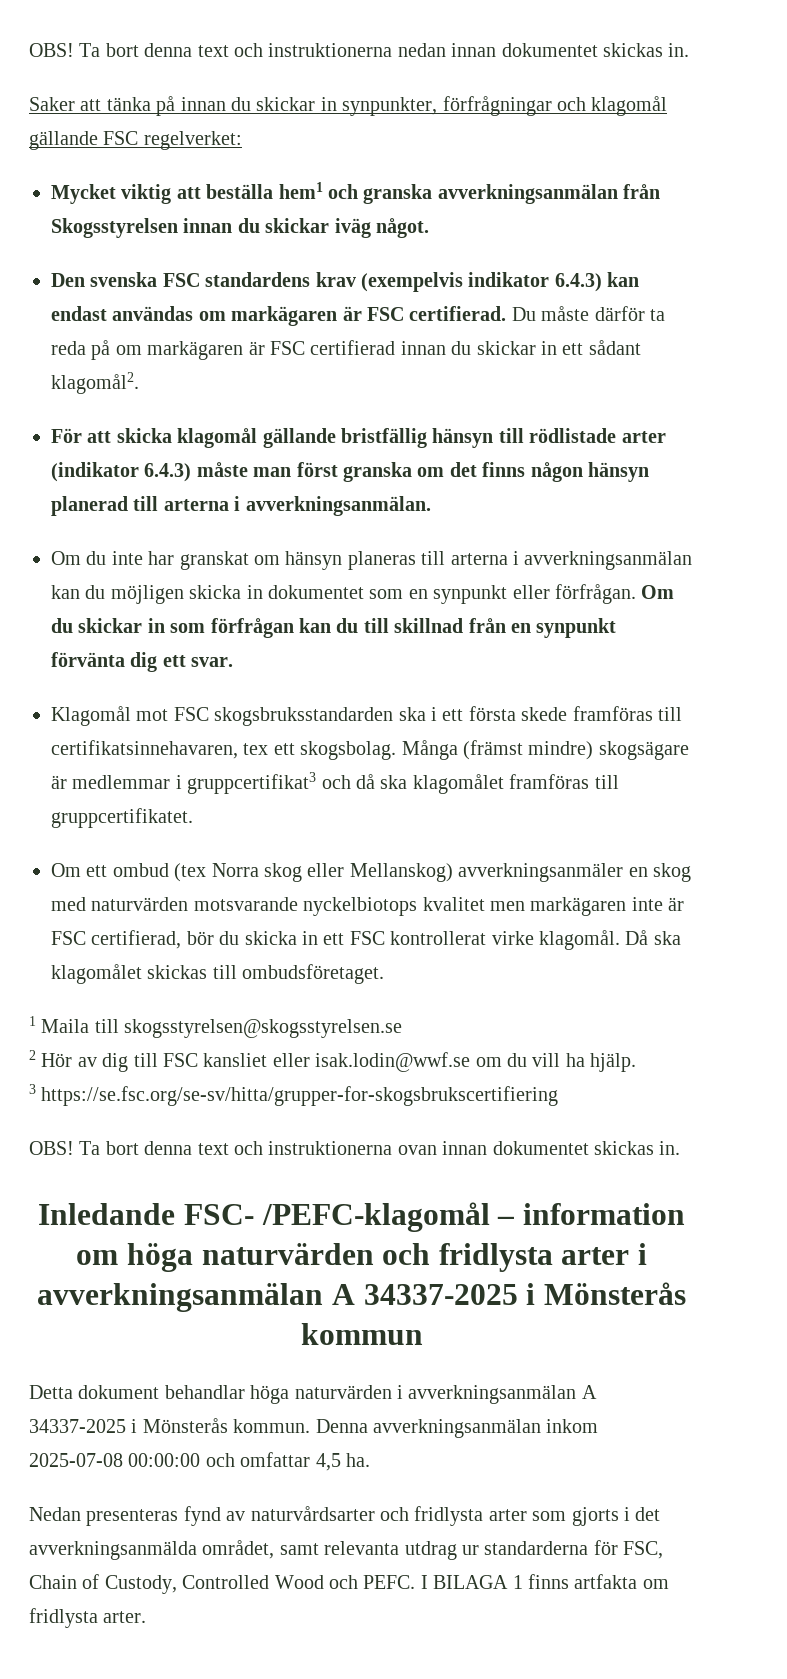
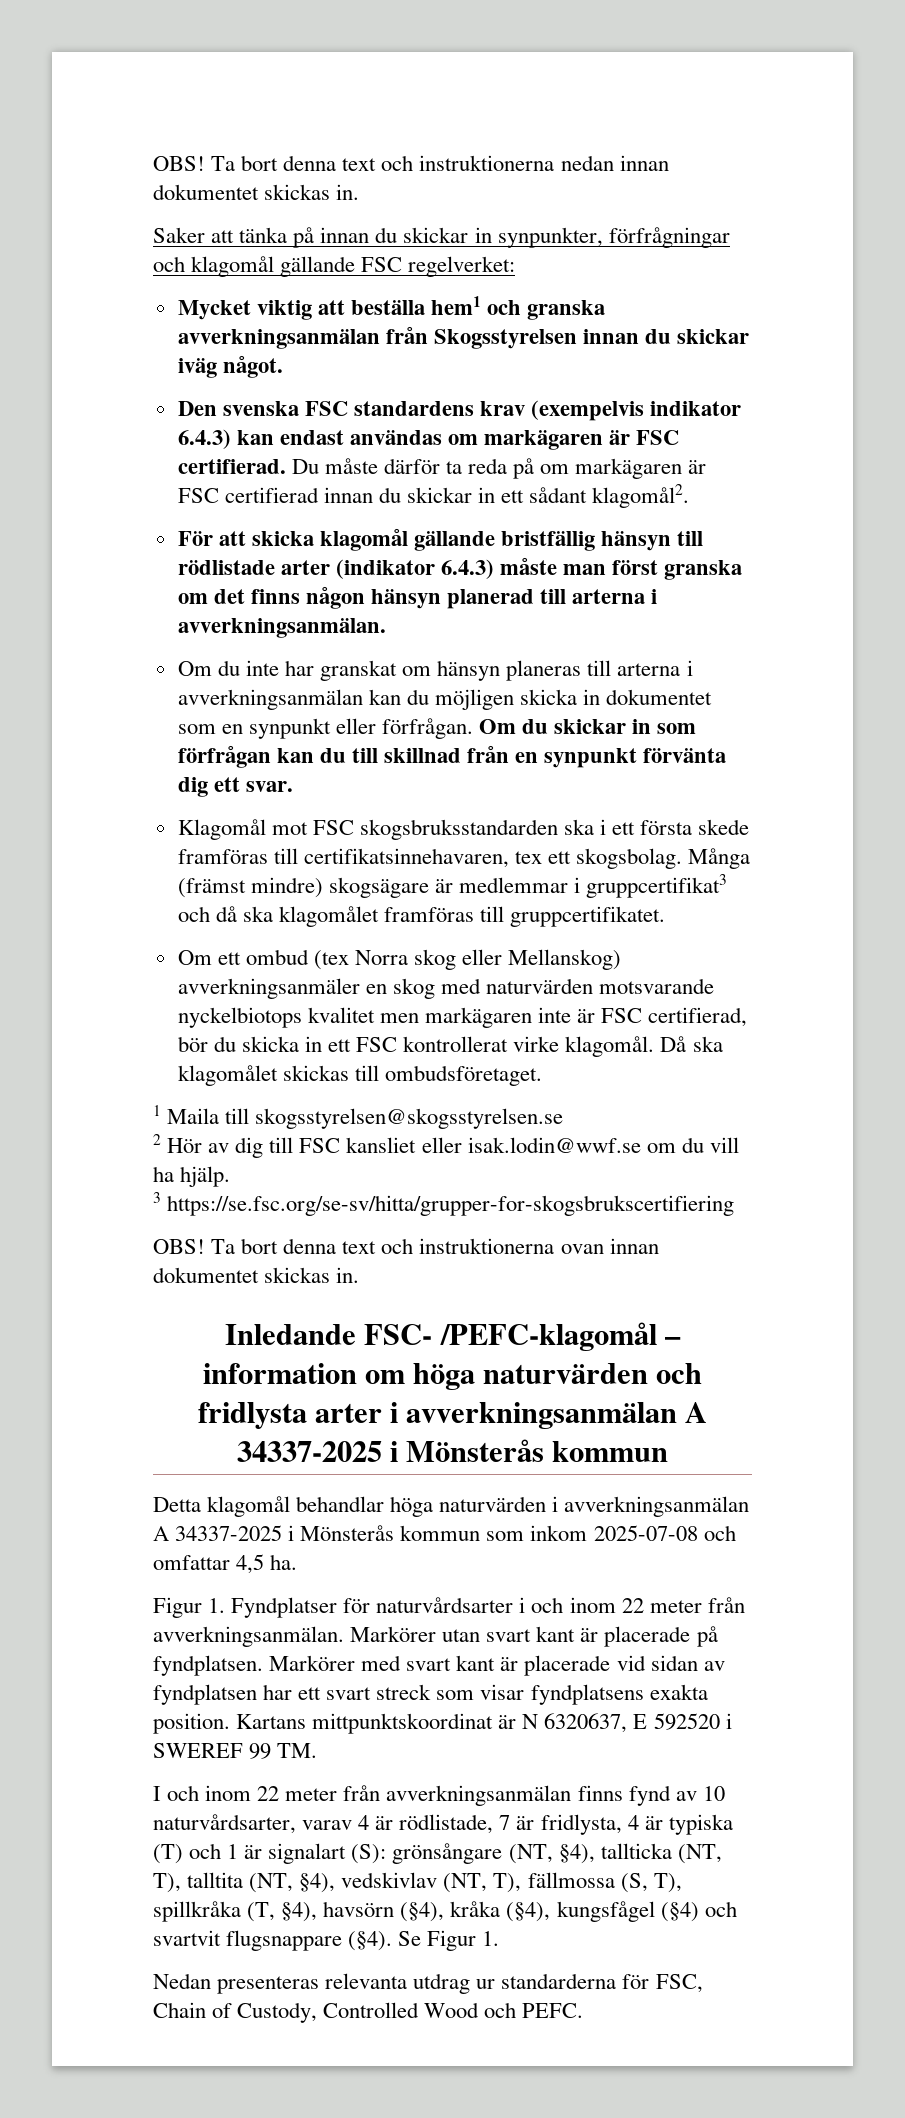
- Detta dokument behandlar höga naturvärden i avverkningsanmälan A 34337-2025 i Mönsterås kommun. Denna avverkningsanmälan inkom 2025-07-08 00:00:00 och omfattar 4,5 ha.
+ Detta klagomål behandlar höga naturvärden i avverkningsanmälan A 34337-2025 i Mönsterås kommun som inkom 2025-07-08 och omfattar 4,5 ha.
- Nedan presenteras fynd av naturvårdsarter och fridlysta arter som gjorts i det avverkningsanmälda området, samt relevanta utdrag ur standarderna för FSC, Chain of Custody, Controlled Wood och PEFC. I BILAGA 1 finns artfakta om fridlysta arter.
+ Figur 1. Fyndplatser för naturvårdsarter i och inom 22 meter från avverkningsanmälan. Markörer utan svart kant är placerade på fyndplatsen. Markörer med svart kant är placerade vid sidan av fyndplatsen har ett svart streck som visar fyndplatsens exakta position. Kartans mittpunktskoordinat är N 6320637, E 592520 i SWEREF 99 TM.
+ I och inom 22 meter från avverkningsanmälan finns fynd av 10 naturvårdsarter, varav 4 är rödlistade, 7 är fridlysta, 4 är typiska (T) och 1 är signalart (S): grönsångare (NT, §4), tallticka (NT, T), talltita (NT, §4), vedskivlav (NT, T), fällmossa (S, T), spillkråka (T, §4), havsörn (§4), kråka (§4), kungsfågel (§4) och svartvit flugsnappare (§4). Se Figur 1.
+ Nedan presenteras relevanta utdrag ur standarderna för FSC, Chain of Custody, Controlled Wood och PEFC.

